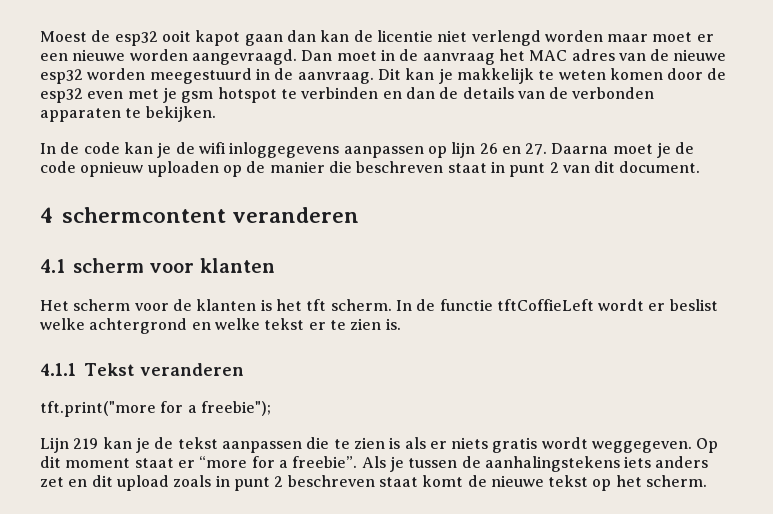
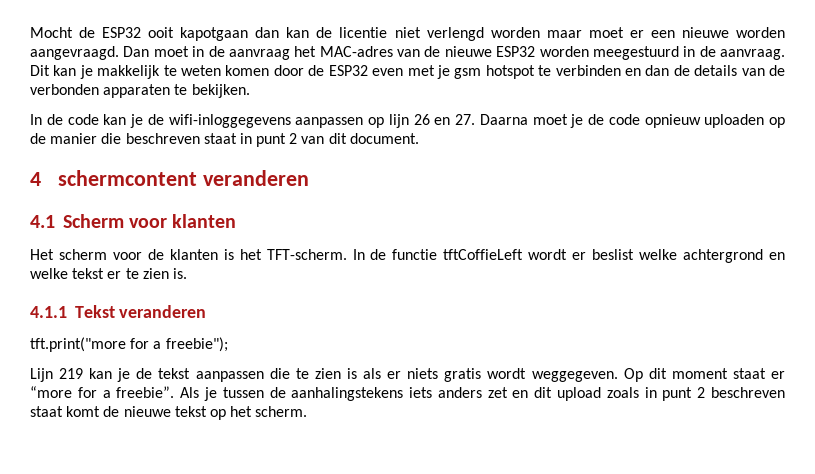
- Moest de esp32 ooit kapot gaan dan kan de licentie niet verlengd worden maar moet er een nieuwe worden aangevraagd.
+ Mocht de ESP32 ooit kapotgaan dan kan de licentie niet verlengd worden maar moet er een nieuwe worden aangevraagd.
- Dan moet in de aanvraag het MAC adres van de nieuwe esp32 worden meegestuurd in de aanvraag.
+ Dan moet in de aanvraag het MAC-adres van de nieuwe ESP32 worden meegestuurd in de aanvraag.
- Dit kan je makkelijk te weten komen door de esp32 even met je gsm hotspot te verbinden en dan de details van de verbonden apparaten te bekijken.
+ Dit kan je makkelijk te weten komen door de ESP32 even met je gsm hotspot te verbinden en dan de details van de verbonden apparaten te bekijken.
- In de code kan je de wifi inloggegevens aanpassen op lijn 26 en 27. Daarna moet je de code opnieuw uploaden op de manier die beschreven staat in punt 2 van dit document.
+ In de code kan je de wifi-inloggegevens aanpassen op lijn 26 en 27. Daarna moet je de code opnieuw uploaden op de manier die beschreven staat in punt 2 van dit document.
- 4.1 scherm voor klanten
+ 4.1 Scherm voor klanten
- Het scherm voor de klanten is het tft scherm.
+ Het scherm voor de klanten is het TFT-scherm.

